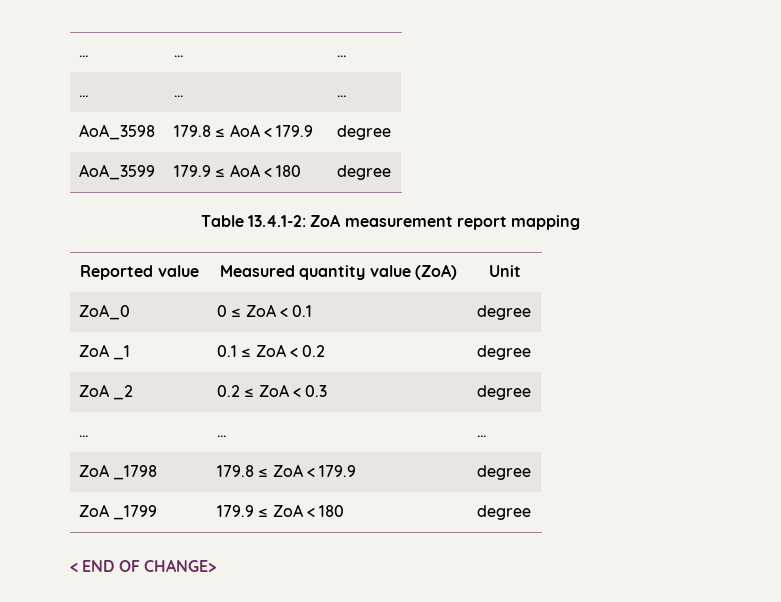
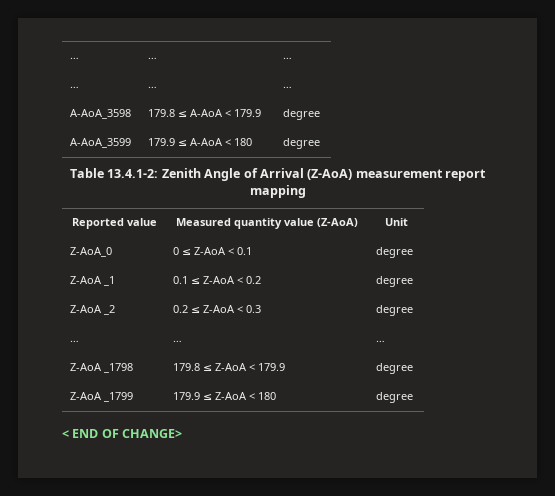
- AoA_3598 | 179.8 ≤ AoA < 179.9 | degree
- AoA_3599 | 179.9 ≤ AoA < 180 | degree
+ A-AoA_3598 | 179.8 ≤ A-AoA < 179.9 | degree
+ A-AoA_3599 | 179.9 ≤ A-AoA < 180 | degree
- Table 13.4.1-2: ZoA measurement report mapping
+ Table 13.4.1-2: Zenith Angle of Arrival (Z-AoA) measurement report mapping
- Reported value | Measured quantity value (ZoA) | Unit
+ Reported value | Measured quantity value (Z-AoA) | Unit
- ZoA_0 | 0 ≤ ZoA < 0.1 | degree
+ Z-AoA_0 | 0 ≤ Z-AoA < 0.1 | degree
- ZoA _1 | 0.1 ≤ ZoA < 0.2 | degree
+ Z-AoA _1 | 0.1 ≤ Z-AoA < 0.2 | degree
- ZoA _2 | 0.2 ≤ ZoA < 0.3 | degree
+ Z-AoA _2 | 0.2 ≤ Z-AoA < 0.3 | degree
- ZoA _1798 | 179.8 ≤ ZoA < 179.9 | degree
- ZoA _1799 | 179.9 ≤ ZoA < 180 | degree
+ Z-AoA _1798 | 179.8 ≤ Z-AoA < 179.9 | degree
+ Z-AoA _1799 | 179.9 ≤ Z-AoA < 180 | degree

